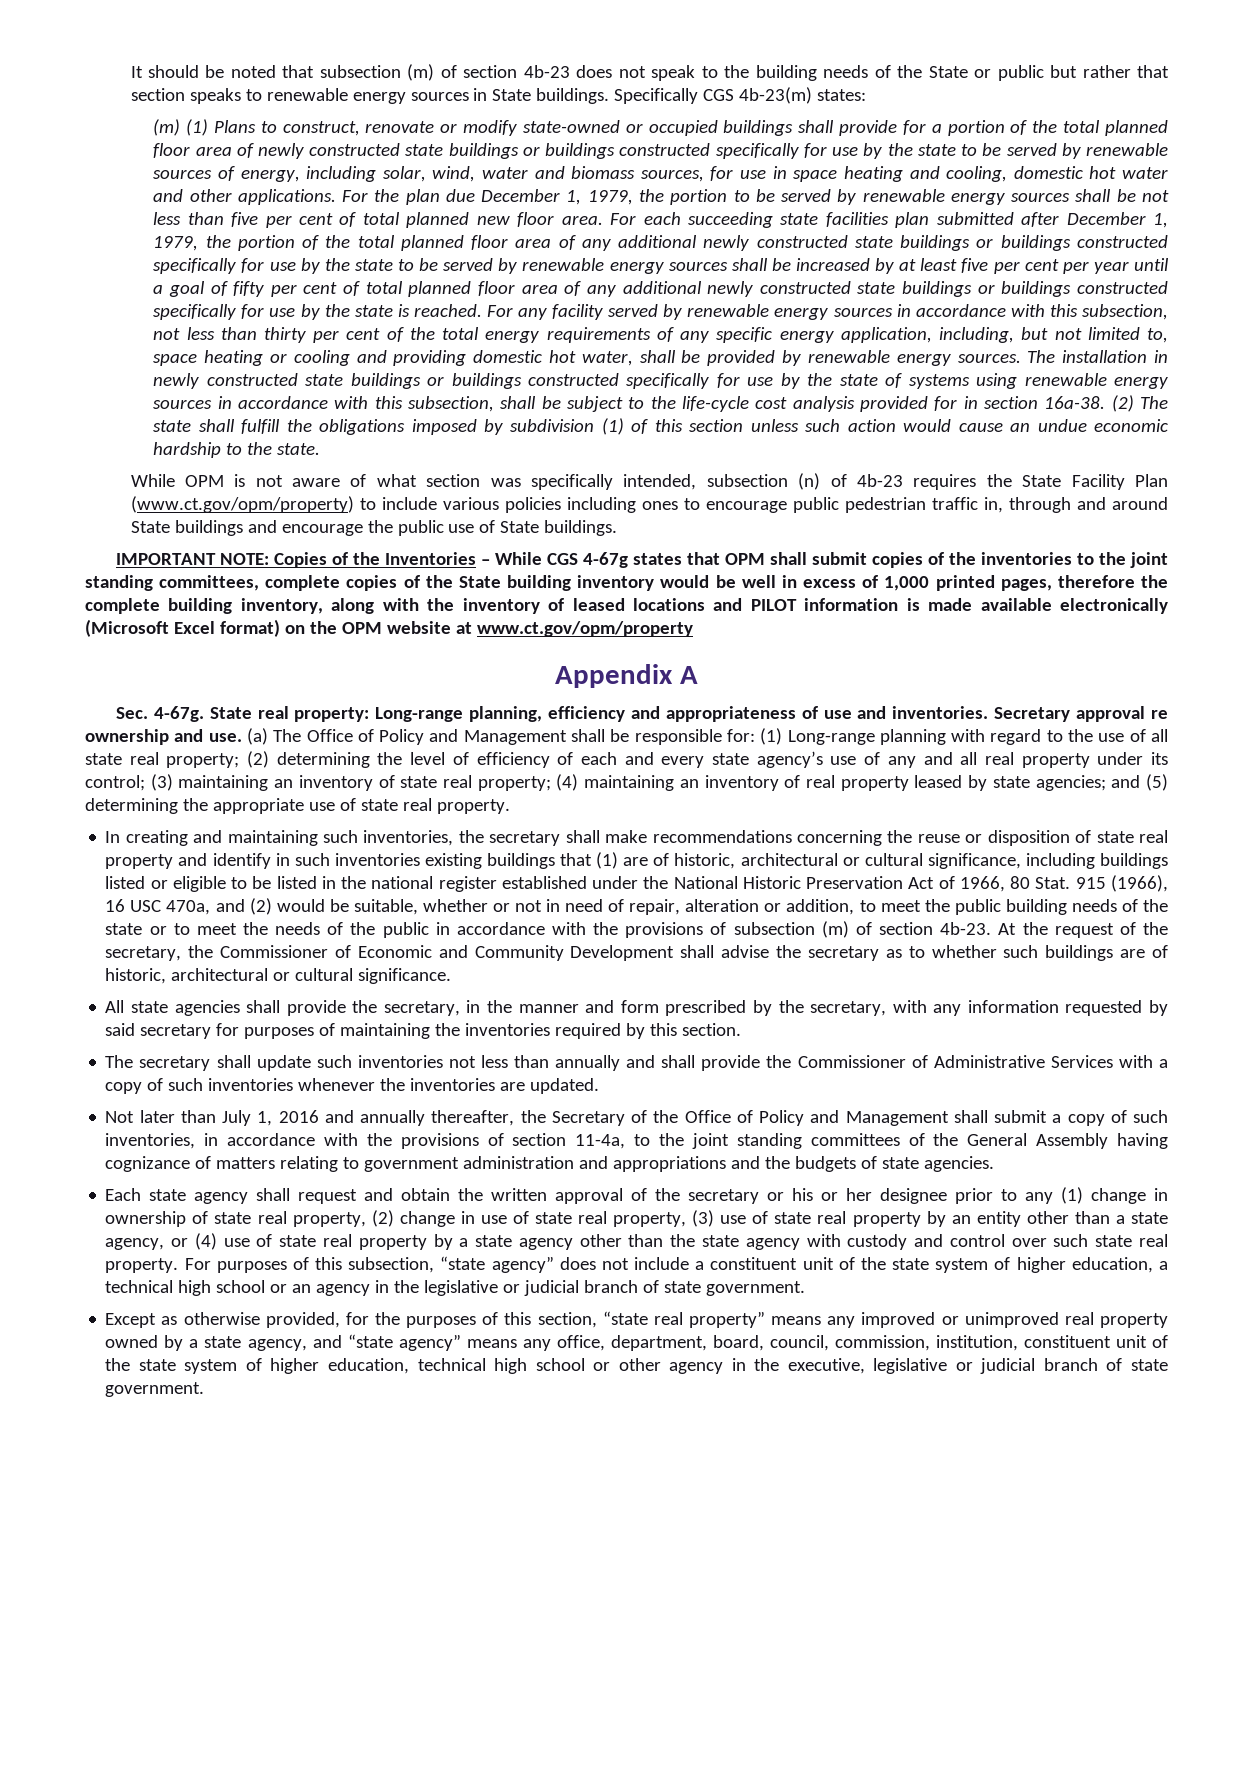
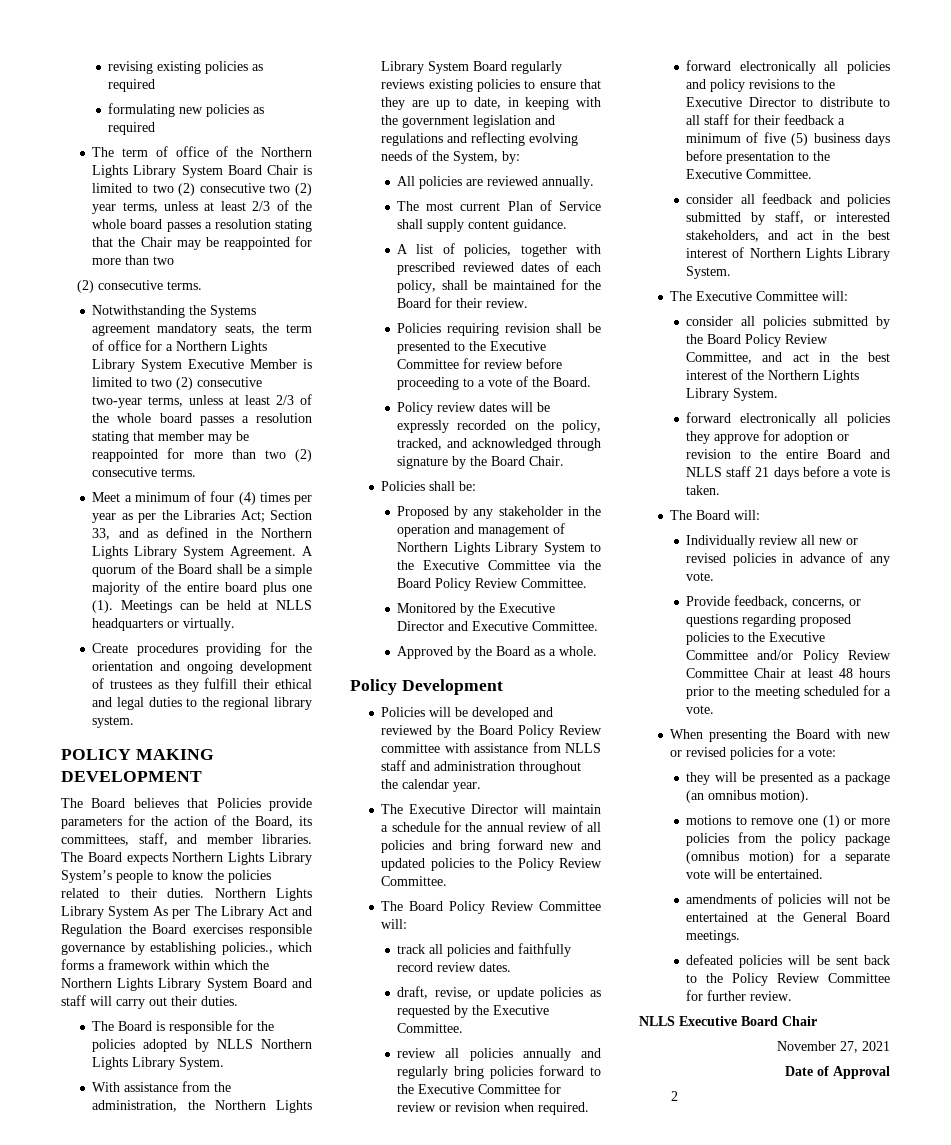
- It should be noted that subsection (m) of section 4b-23 does not speak to the building needs of the State or public but rather that section speaks to renewable energy sources in State buildings. Specifically CGS 4b-23(m) states:
- (m) (1) Plans to construct, renovate or modify state-owned or occupied buildings shall provide for a portion of the total planned floor area of newly constructed state buildings or buildings constructed specifically for use by the state to be served by renewable sources of energy, including solar, wind, water and biomass sources, for use in space heating and cooling, domestic hot water and other applications. For the plan due December 1, 1979, the portion to be served by renewable energy sources shall be not less than five per cent of total planned new floor area. For each succeeding state facilities plan submitted after December 1, 1979, the portion of the total planned floor area of any additional newly constructed state buildings or buildings constructed specifically for use by the state to be served by renewable energy sources shall be increased by at least five per cent per year until a goal of fifty per cent of total planned floor area of any additional newly constructed state buildings or buildings constructed specifically for use by the state is reached. For any facility served by renewable energy sources in accordance with this subsection, not less than thirty per cent of the total energy requirements of any specific energy application, including, but not limited to, space heating or cooling and providing domestic hot water, shall be provided by renewable energy sources. The installation in newly constructed state buildings or buildings constructed specifically for use by the state of systems using renewable energy sources in accordance with this subsection, shall be subject to the life-cycle cost analysis provided for in section 16a-38. (2) The state shall fulfill the obligations imposed by subdivision (1) of this section unless such action would cause an undue economic hardship to the state.
- While OPM is not aware of what section was specifically intended, subsection (n) of 4b-23 requires the State Facility Plan (www.ct.gov/opm/property) to include various policies including ones to encourage public pedestrian traffic in, through and around State buildings and encourage the public use of State buildings.
- IMPORTANT NOTE: Copies of the Inventories – While CGS 4-67g states that OPM shall submit copies of the inventories to the joint standing committees, complete copies of the State building inventory would be well in excess of 1,000 printed pages, therefore the complete building inventory, along with the inventory of leased locations and PILOT information is made available electronically (Microsoft Excel format) on the OPM website at www.ct.gov/opm/property
- Appendix A
- Sec. 4-67g. State real property: Long-range planning, efficiency and appropriateness of use and inventories. Secretary approval re ownership and use. (a) The Office of Policy and Management shall be responsible for: (1) Long-range planning with regard to the use of all state real property; (2) determining the level of efficiency of each and every state agency’s use of any and all real property under its control; (3) maintaining an inventory of state real property; (4) maintaining an inventory of real property leased by state agencies; and (5) determining the appropriate use of state real property.
- In creating and maintaining such inventories, the secretary shall make recommendations concerning the reuse or disposition of state real property and identify in such inventories existing buildings that (1) are of historic, architectural or cultural significance, including buildings listed or eligible to be listed in the national register established under the National Historic Preservation Act of 1966, 80 Stat. 915 (1966), 16 USC 470a, and (2) would be suitable, whether or not in need of repair, alteration or addition, to meet the public building needs of the state or to meet the needs of the public in accordance with the provisions of subsection (m) of section 4b-23. At the request of the secretary, the Commissioner of Economic and Community Development shall advise the secretary as to whether such buildings are of historic, architectural or cultural significance.
- All state agencies shall provide the secretary, in the manner and form prescribed by the secretary, with any information requested by said secretary for purposes of maintaining the inventories required by this section.
- The secretary shall update such inventories not less than annually and shall provide the Commissioner of Administrative Services with a copy of such inventories whenever the inventories are updated.
- Not later than July 1, 2016 and annually thereafter, the Secretary of the Office of Policy and Management shall submit a copy of such inventories, in accordance with the provisions of section 11-4a, to the joint standing committees of the General Assembly having cognizance of matters relating to government administration and appropriations and the budgets of state agencies.
- Each state agency shall request and obtain the written approval of the secretary or his or her designee prior to any (1) change in ownership of state real property, (2) change in use of state real property, (3) use of state real property by an entity other than a state agency, or (4) use of state real property by a state agency other than the state agency with custody and control over such state real property. For purposes of this subsection, “state agency” does not include a constituent unit of the state system of higher education, a technical high school or an agency in the legislative or judicial branch of state government.
- Except as otherwise provided, for the purposes of this section, “state real property” means any improved or unimproved real property owned by a state agency, and “state agency” means any office, department, board, council, commission, institution, constituent unit of the state system of higher education, technical high school or other agency in the executive, legislative or judicial branch of state government.
+ revising existing policies as required
+ formulating new policies as required
+ The term of office of the Northern Lights Library System Board Chair is limited to two (2) consecutive two (2) year terms, unless at least 2/3 of the whole board passes a resolution stating that the Chair may be reappointed for more than two
+ (2) consecutive terms.
+ Notwithstanding the Systems agreement mandatory seats, the term of office for a Northern Lights Library System Executive Member is limited to two (2) consecutive two-year terms, unless at least 2/3 of the whole board passes a resolution stating that member may be reappointed for more than two (2) consecutive terms.
+ Meet a minimum of four (4) times per year as per the Libraries Act; Section 33, and as defined in the Northern Lights Library System Agreement. A quorum of the Board shall be a simple majority of the entire board plus one (1). Meetings can be held at NLLS headquarters or virtually.
+ Create procedures providing for the orientation and ongoing development of trustees as they fulfill their ethical and legal duties to the regional library system.
+ POLICY MAKING DEVELOPMENT
+ The Board believes that Policies provide parameters for the action of the Board, its committees, staff, and member libraries. The Board expects Northern Lights Library System’s people to know the policies related to their duties. Northern Lights Library System As per The Library Act and Regulation the Board exercises responsible governance by establishing policies., which forms a framework within which the Northern Lights Library System Board and staff will carry out their duties.
+ The Board is responsible for the policies adopted by NLLS Northern Lights Library System.
+ With assistance from the administration, the Northern Lights Library System Board regularly reviews existing policies to ensure that they are up to date, in keeping with the government legislation and regulations and reflecting evolving needs of the System, by:
+ All policies are reviewed annually.
+ The most current Plan of Service shall supply content guidance.
+ A list of policies, together with prescribed reviewed dates of each policy, shall be maintained for the Board for their review.
+ Policies requiring revision shall be presented to the Executive Committee for review before proceeding to a vote of the Board.
+ Policy review dates will be expressly recorded on the policy, tracked, and acknowledged through signature by the Board Chair.
+ Policies shall be:
+ Proposed by any stakeholder in the operation and management of Northern Lights Library System to the Executive Committee via the Board Policy Review Committee.
+ Monitored by the Executive Director and Executive Committee.
+ Approved by the Board as a whole.
+ Policy Development
+ Policies will be developed and reviewed by the Board Policy Review committee with assistance from NLLS staff and administration throughout the calendar year.
+ The Executive Director will maintain a schedule for the annual review of all policies and bring forward new and updated policies to the Policy Review Committee.
+ The Board Policy Review Committee will:
+ track all policies and faithfully record review dates.
+ draft, revise, or update policies as requested by the Executive Committee.
+ review all policies annually and regularly bring policies forward to the Executive Committee for review or revision when required.
+ forward electronically all policies and policy revisions to the Executive Director to distribute to all staff for their feedback a minimum of five (5) business days before presentation to the Executive Committee.
+ consider all feedback and policies submitted by staff, or interested stakeholders, and act in the best interest of Northern Lights Library System.
+ The Executive Committee will:
+ consider all policies submitted by the Board Policy Review Committee, and act in the best interest of the Northern Lights Library System.
+ forward electronically all policies they approve for adoption or revision to the entire Board and NLLS staff 21 days before a vote is taken.
+ The Board will:
+ Individually review all new or revised policies in advance of any vote.
+ Provide feedback, concerns, or questions regarding proposed policies to the Executive Committee and/or Policy Review Committee Chair at least 48 hours prior to the meeting scheduled for a vote.
+ When presenting the Board with new or revised policies for a vote:
+ they will be presented as a package (an omnibus motion).
+ motions to remove one (1) or more policies from the policy package (omnibus motion) for a separate vote will be entertained.
+ amendments of policies will not be entertained at the General Board meetings.
+ defeated policies will be sent back to the Policy Review Committee for further review.
+ NLLS Executive Board Chair
+ November 27, 2021
+ Date of Approval
+ 2

